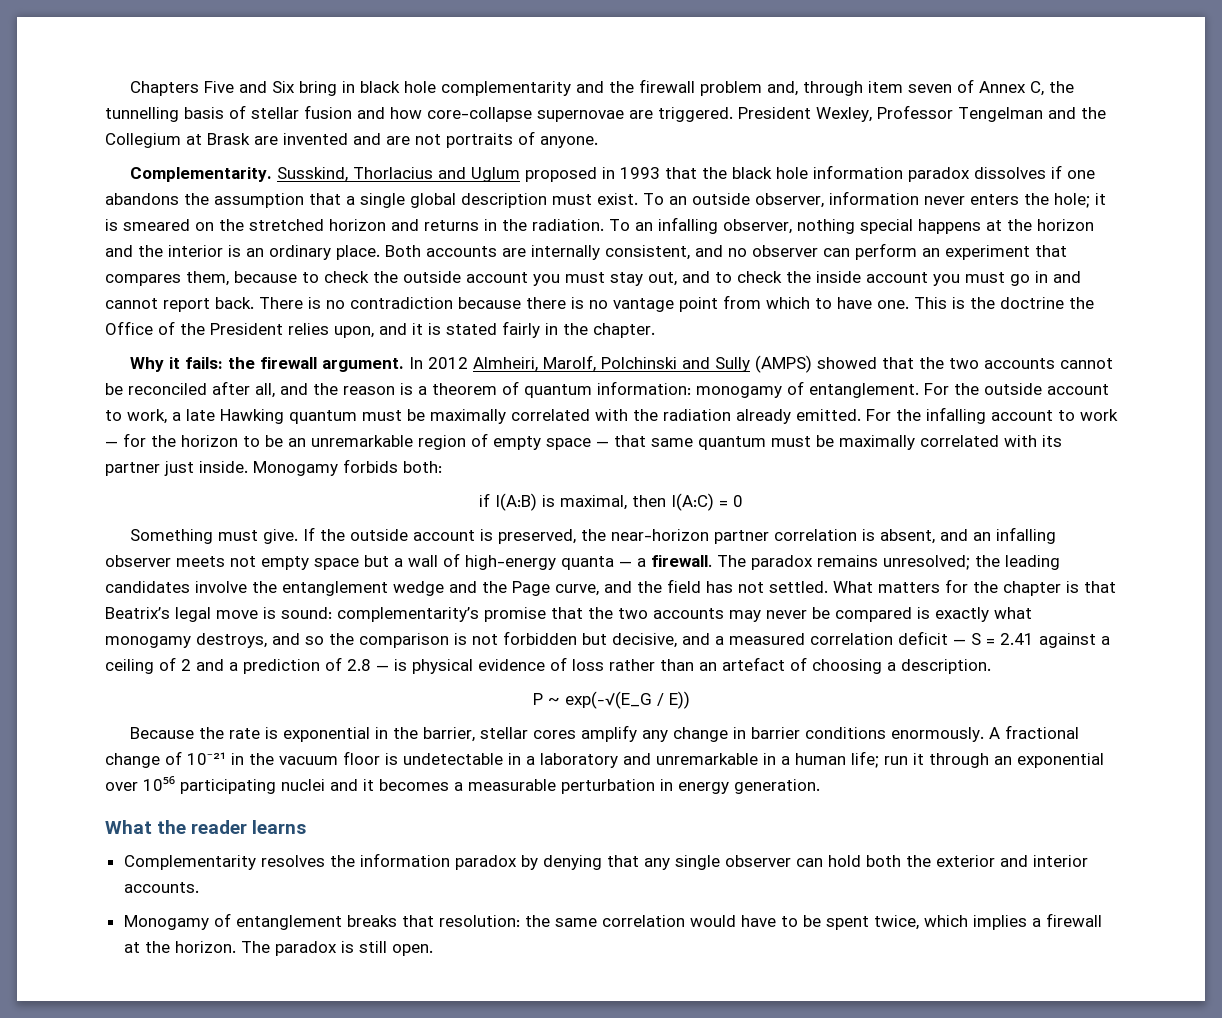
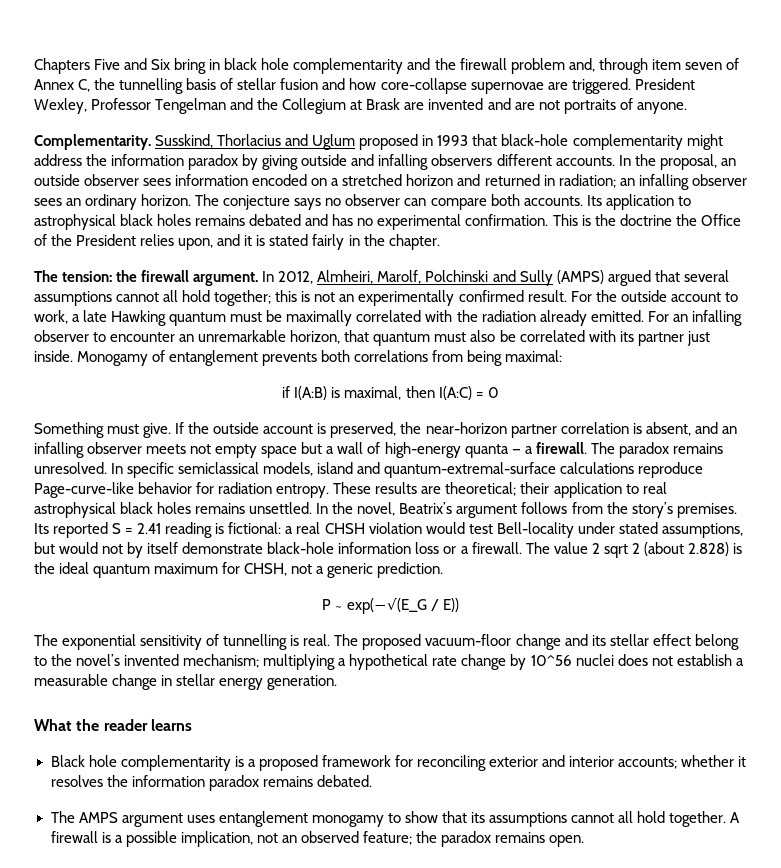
- Susskind, Thorlacius and Uglum proposed in 1993 that the black hole information paradox dissolves if one abandons the assumption that a single global description must exist. To an outside observer, information never enters the hole; it is smeared on the stretched horizon and returns in the radiation. To an infalling observer, nothing special happens at the horizon and the interior is an ordinary place. Both accounts are internally consistent, and no observer can perform an experiment that compares them, because to check the outside account you must stay out, and to check the inside account you must go in and cannot report back. There is no contradiction because there is no vantage point from which to have one.
+ Susskind, Thorlacius and Uglum proposed in 1993 that black-hole complementarity might address the information paradox by giving outside and infalling observers different accounts. In the proposal, an outside observer sees information encoded on a stretched horizon and returned in radiation; an infalling observer sees an ordinary horizon. The conjecture says no observer can compare both accounts. Its application to astrophysical black holes remains debated and has no experimental confirmation.
- Why it fails: the firewall argument.
+ The tension: the firewall argument.
- In 2012 Almheiri, Marolf, Polchinski and Sully (AMPS) showed that the two accounts cannot be reconciled after all, and the reason is a theorem of quantum information: monogamy of entanglement.
+ In 2012, Almheiri, Marolf, Polchinski and Sully (AMPS) argued that several assumptions cannot all hold together; this is not an experimentally confirmed result.
- For the infalling account to work — for the horizon to be an unremarkable region of empty space — that same quantum must be maximally correlated with its partner just inside.
+ For an infalling observer to encounter an unremarkable horizon, that quantum must also be correlated with its partner just inside.
- Monogamy forbids both:
+ Monogamy of entanglement prevents both correlations from being maximal:
- The paradox remains unresolved; the leading candidates involve the entanglement wedge and the Page curve, and the field has not settled. What matters for the chapter is that Beatrix’s legal move is sound: complementarity’s promise that the two accounts may never be compared is exactly what monogamy destroys, and so the comparison is not forbidden but decisive, and a measured correlation deficit — S = 2.41 against a ceiling of 2 and a prediction of 2.8 — is physical evidence of loss rather than an artefact of choosing a description.
+ The paradox remains unresolved. In specific semiclassical models, island and quantum-extremal-surface calculations reproduce Page-curve-like behavior for radiation entropy. These results are theoretical; their application to real astrophysical black holes remains unsettled. In the novel, Beatrix’s argument follows from the story’s premises. Its reported S = 2.41 reading is fictional: a real CHSH violation would test Bell-locality under stated assumptions, but would not by itself demonstrate black-hole information loss or a firewall. The value 2 sqrt 2 (about 2.828) is the ideal quantum maximum for CHSH, not a generic prediction.
- Because the rate is exponential in the barrier, stellar cores amplify any change in barrier conditions enormously. A fractional change of 10⁻²¹ in the vacuum floor is undetectable in a laboratory and unremarkable in a human life; run it through an exponential over 10⁵⁶ participating nuclei and it becomes a measurable perturbation in energy generation.
+ The exponential sensitivity of tunnelling is real. The proposed vacuum-floor change and its stellar effect belong to the novel’s invented mechanism; multiplying a hypothetical rate change by 10^56 nuclei does not establish a measurable change in stellar energy generation.
- Complementarity resolves the information paradox by denying that any single observer can hold both the exterior and interior accounts.
- Monogamy of entanglement breaks that resolution: the same correlation would have to be spent twice, which implies a firewall at the horizon. The paradox is still open.
+ Black hole complementarity is a proposed framework for reconciling exterior and interior accounts; whether it resolves the information paradox remains debated.
+ The AMPS argument uses entanglement monogamy to show that its assumptions cannot all hold together. A firewall is a possible implication, not an observed feature; the paradox remains open.

